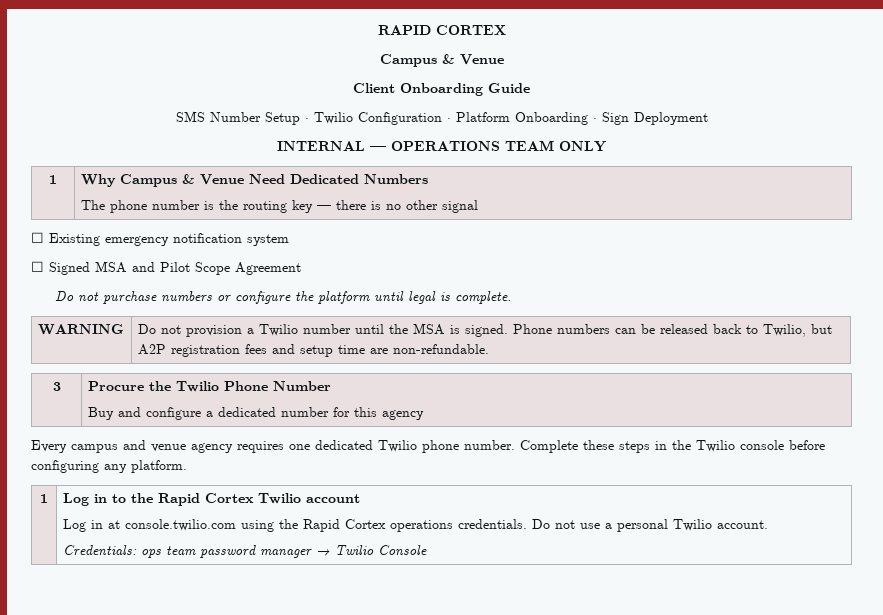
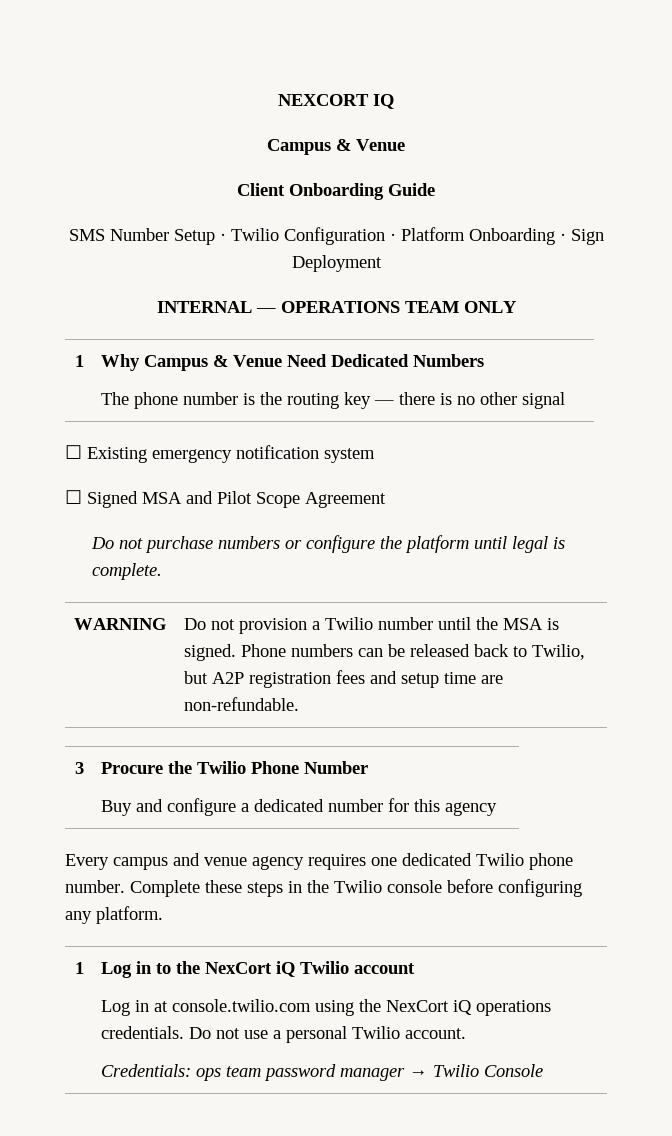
- RAPID CORTEX
+ NEXCORT IQ
- 1 | Log in to the Rapid Cortex Twilio account
- Log in at console.twilio.com using the Rapid Cortex operations credentials. Do not use a personal Twilio account.
+ 1 | Log in to the NexCort iQ Twilio account
+ Log in at console.twilio.com using the NexCort iQ operations credentials. Do not use a personal Twilio account.

